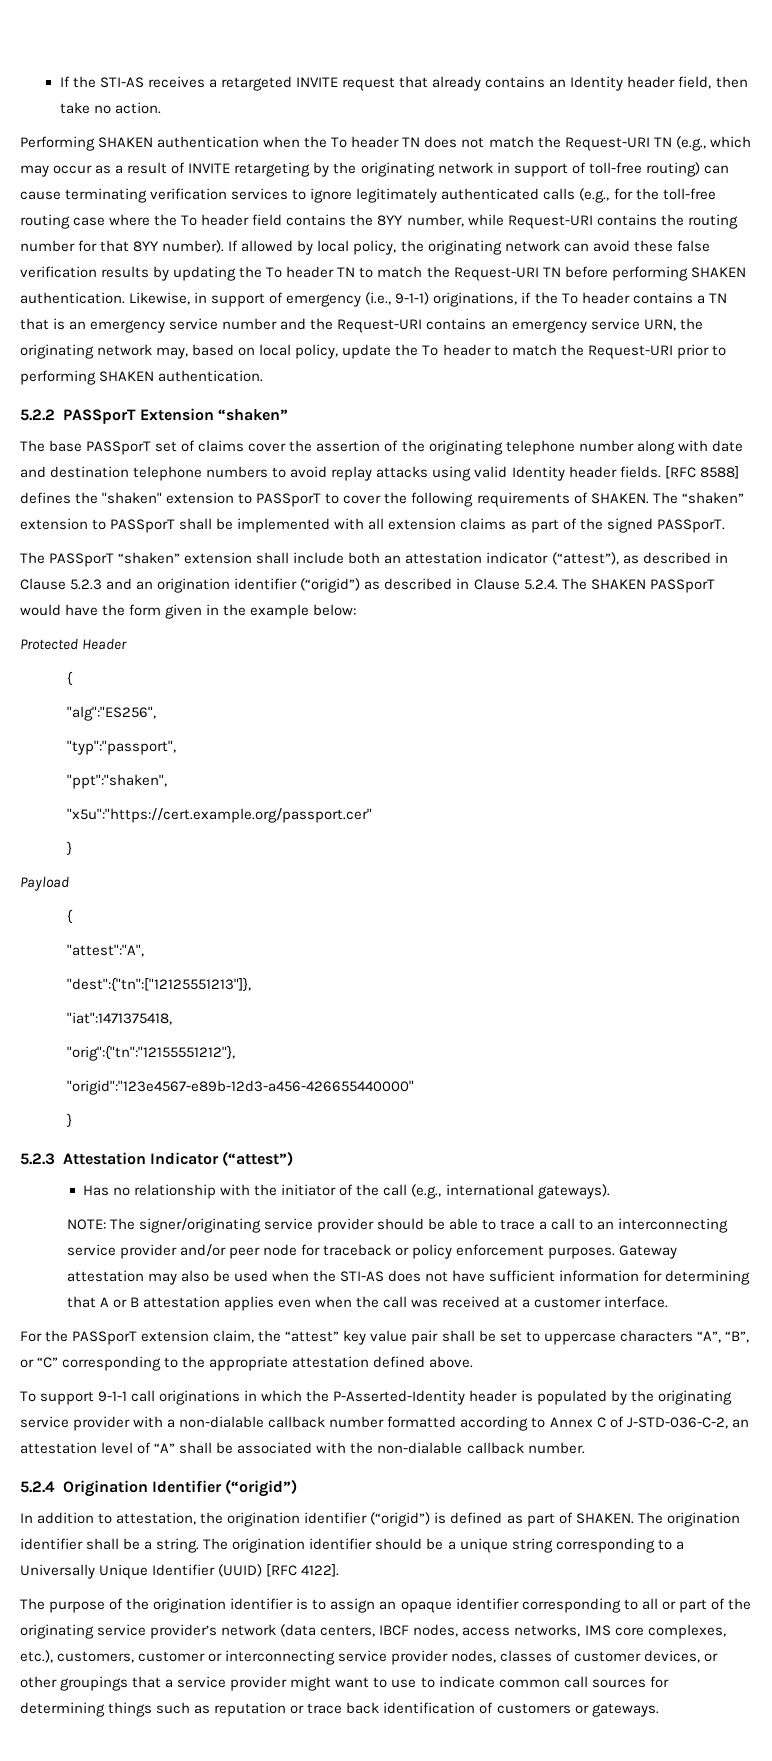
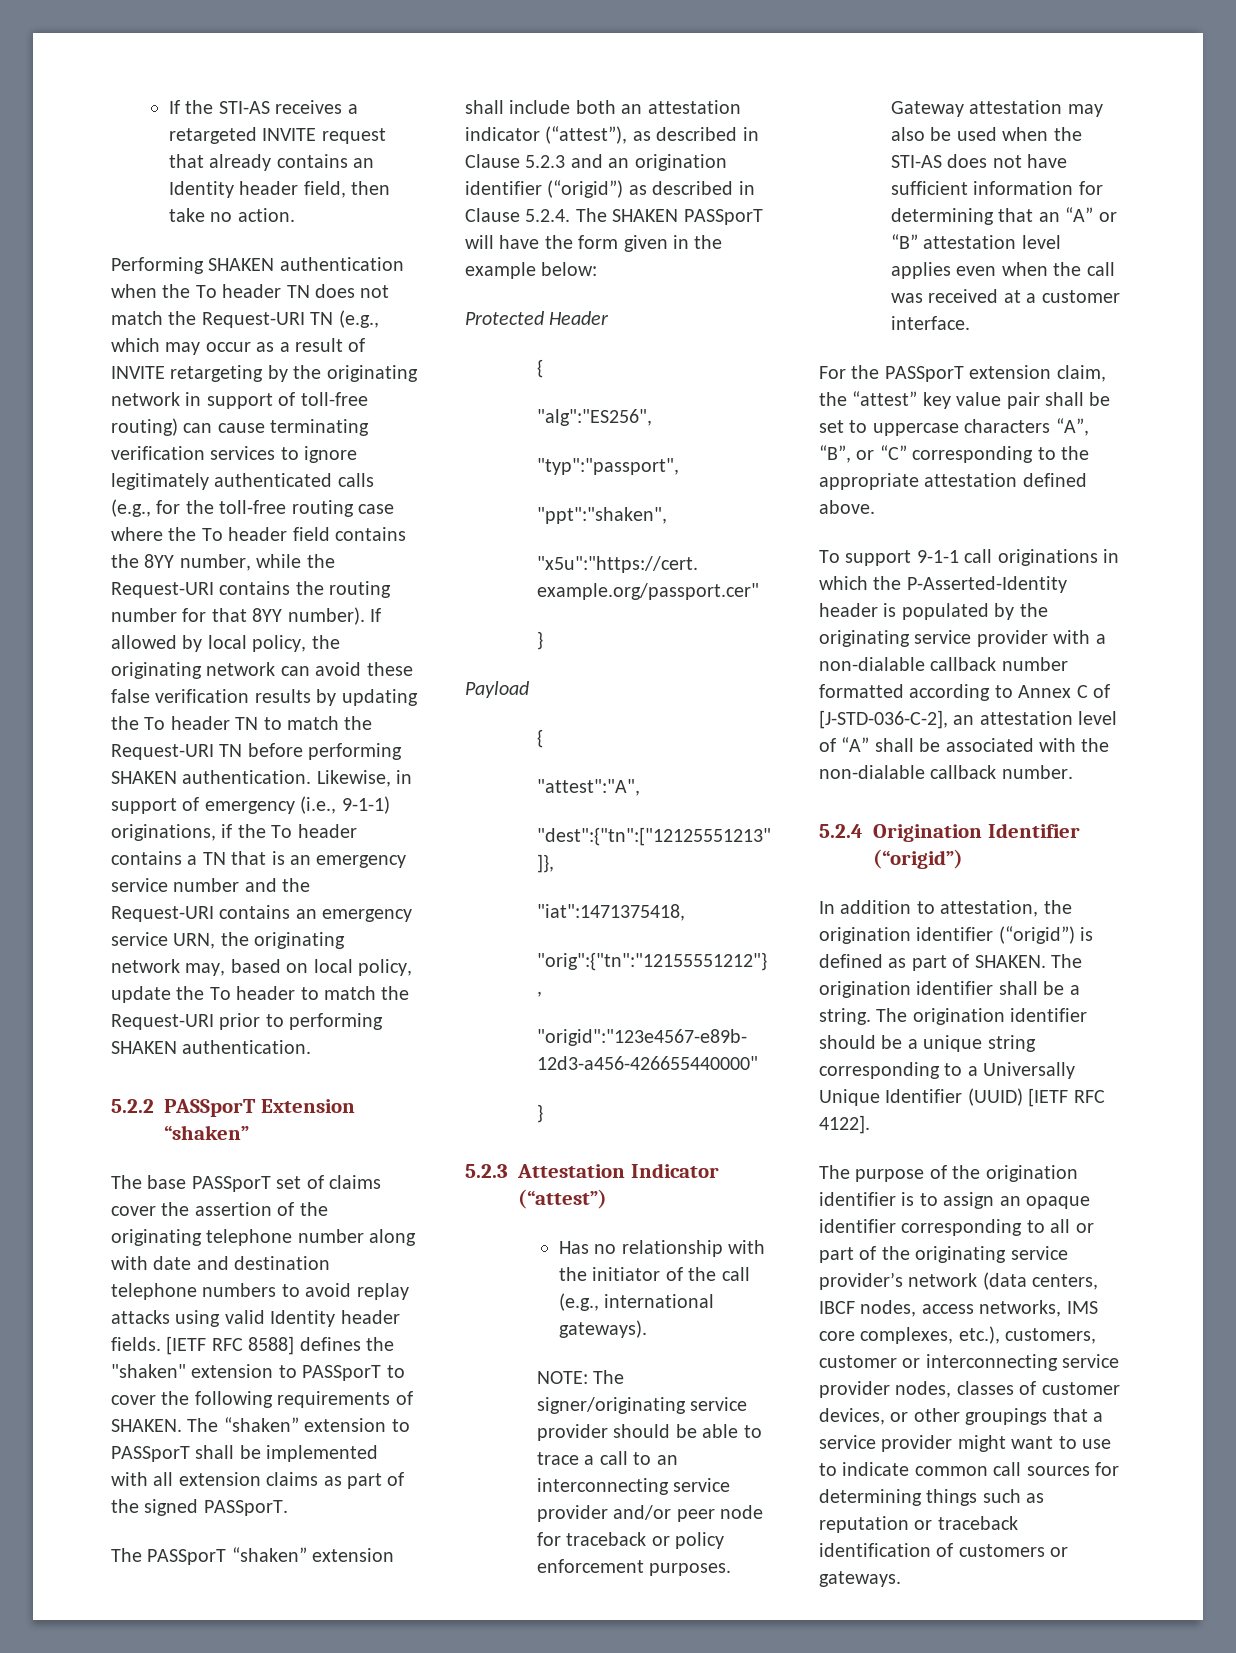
- Performing SHAKEN authentication when the To header TN does not match the Request-URI TN (e.g., which may occur as a result of INVITE retargeting by the originating network in support of toll-free routing) can cause terminating verification services to ignore legitimately authenticated calls (e.g., for the toll-free routing case where the To header field contains the 8YY number, while Request-URI contains the routing number for that 8YY number).
+ Performing SHAKEN authentication when the To header TN does not match the Request-URI TN (e.g., which may occur as a result of INVITE retargeting by the originating network in support of toll-free routing) can cause terminating verification services to ignore legitimately authenticated calls (e.g., for the toll-free routing case where the To header field contains the 8YY number, while the Request-URI contains the routing number for that 8YY number).
- [RFC 8588] defines the "shaken" extension to PASSporT to cover the following requirements of SHAKEN.
+ [IETF RFC 8588] defines the "shaken" extension to PASSporT to cover the following requirements of SHAKEN.
- The PASSporT “shaken” extension shall include both an attestation indicator (“attest”), as described in Clause 5.2.3 and an origination identifier (“origid”) as described in Clause 5.2.4. The SHAKEN PASSporT would have the form given in the example below:
+ The PASSporT “shaken” extension shall include both an attestation indicator (“attest”), as described in Clause 5.2.3 and an origination identifier (“origid”) as described in Clause 5.2.4. The SHAKEN PASSporT will have the form given in the example below:
- Gateway attestation may also be used when the STI-AS does not have sufficient information for determining that A or B attestation applies even when the call was received at a customer interface.
+ Gateway attestation may also be used when the STI-AS does not have sufficient information for determining that an “A” or “B” attestation level applies even when the call was received at a customer interface.
- To support 9-1-1 call originations in which the P-Asserted-Identity header is populated by the originating service provider with a non-dialable callback number formatted according to Annex C of J-STD-036-C-2, an attestation level of “A” shall be associated with the non-dialable callback number.
+ To support 9-1-1 call originations in which the P-Asserted-Identity header is populated by the originating service provider with a non-dialable callback number formatted according to Annex C of [J-STD-036-C-2], an attestation level of “A” shall be associated with the non-dialable callback number.
- The origination identifier should be a unique string corresponding to a Universally Unique Identifier (UUID) [RFC 4122].
+ The origination identifier should be a unique string corresponding to a Universally Unique Identifier (UUID) [IETF RFC 4122].
- The purpose of the origination identifier is to assign an opaque identifier corresponding to all or part of the originating service provider’s network (data centers, IBCF nodes, access networks, IMS core complexes, etc.), customers, customer or interconnecting service provider nodes, classes of customer devices, or other groupings that a service provider might want to use to indicate common call sources for determining things such as reputation or trace back identification of customers or gateways.
+ The purpose of the origination identifier is to assign an opaque identifier corresponding to all or part of the originating service provider’s network (data centers, IBCF nodes, access networks, IMS core complexes, etc.), customers, customer or interconnecting service provider nodes, classes of customer devices, or other groupings that a service provider might want to use to indicate common call sources for determining things such as reputation or traceback identification of customers or gateways.

